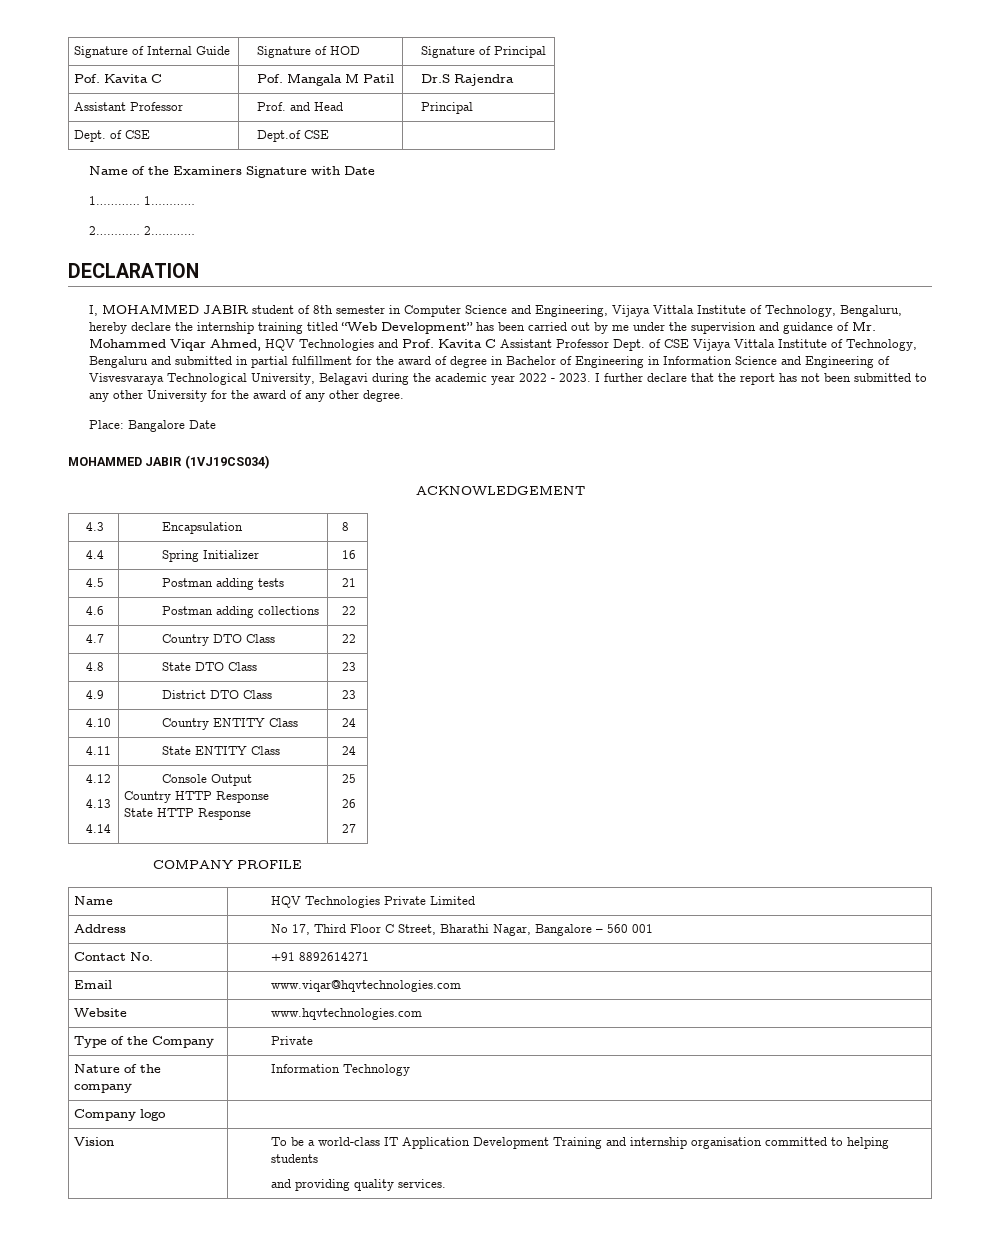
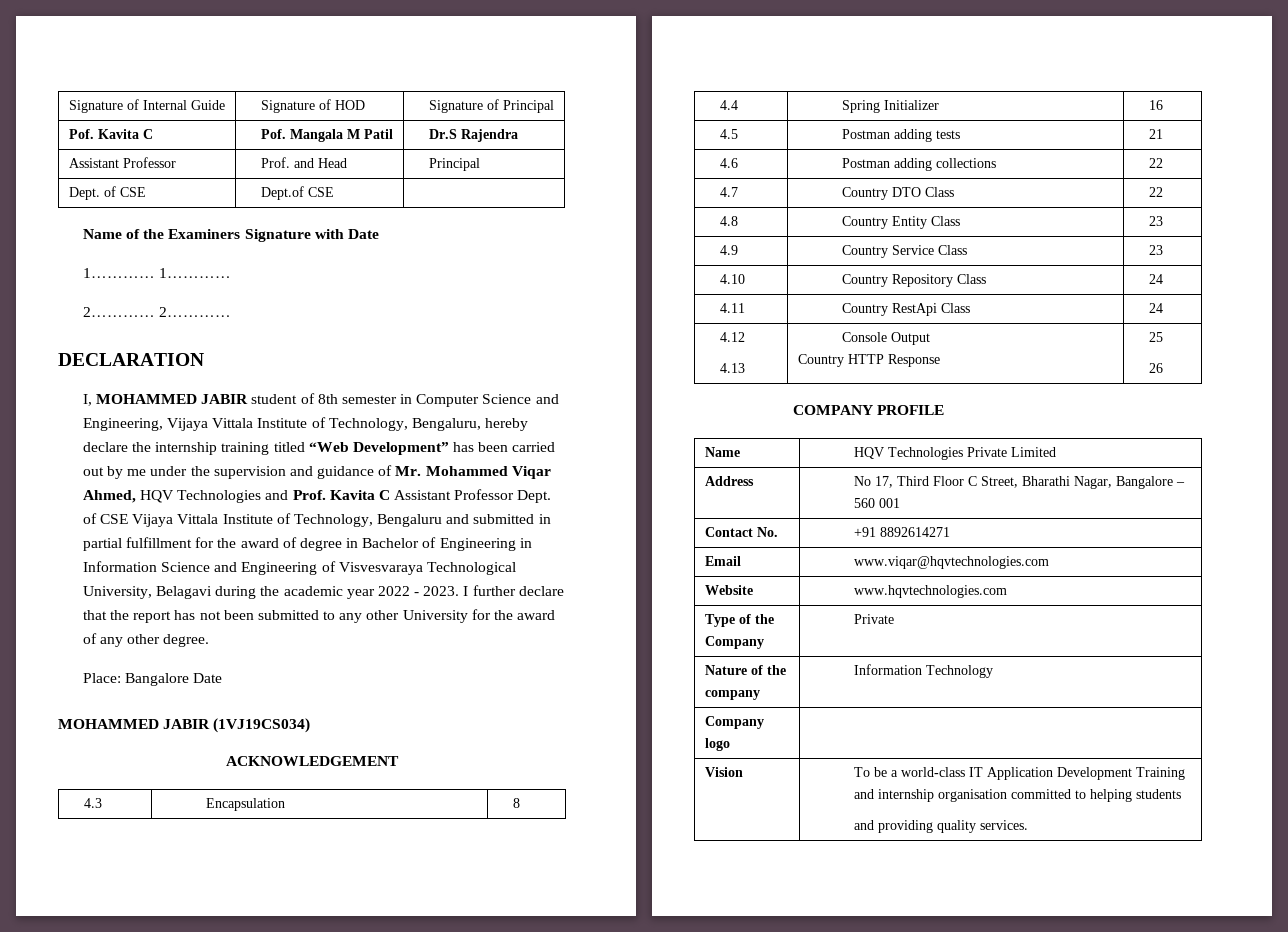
- 4.8 | State DTO Class | 23
+ 4.8 | Country Entity Class | 23
- 4.9 | District DTO Class | 23
+ 4.9 | Country Service Class | 23
- 4.10 | Country ENTITY Class | 24
+ 4.10 | Country Repository Class | 24
- 4.11 | State ENTITY Class | 24
+ 4.11 | Country RestApi Class | 24
  4.12
- 4.13
- 4.14 | Console Output
- Country HTTP Response
- State HTTP Response | 25
+ 4.13 | Console Output
+ Country HTTP Response | 25
  26
- 27

